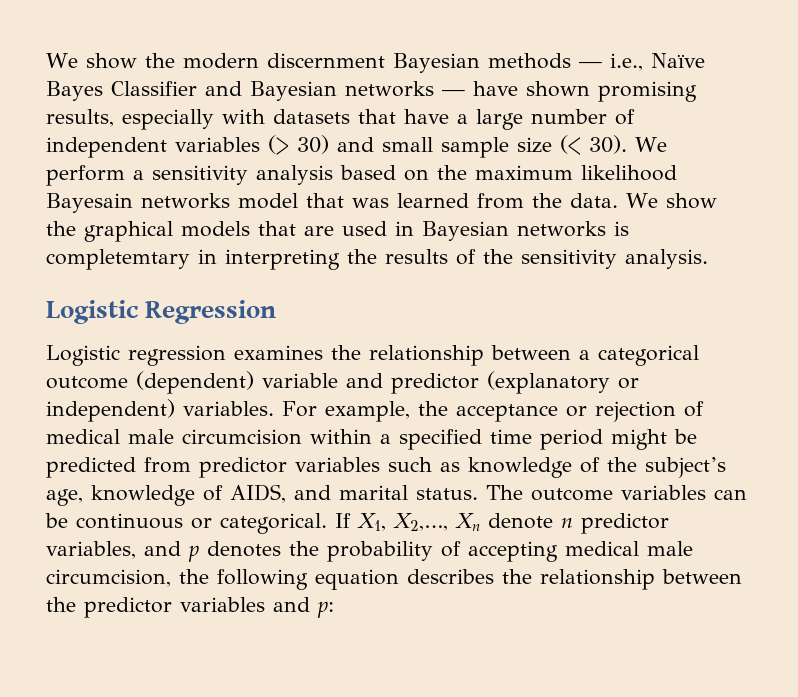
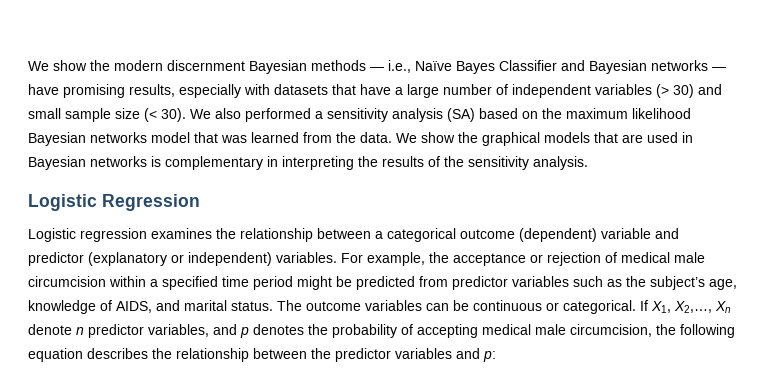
- We show the modern discernment Bayesian methods — i.e., Naïve Bayes Classifier and Bayesian networks — have shown promising results, especially with datasets that have a large number of independent variables (> 30) and small sample size (< 30).
+ We show the modern discernment Bayesian methods — i.e., Naïve Bayes Classifier and Bayesian networks — have promising results, especially with datasets that have a large number of independent variables (> 30) and small sample size (< 30).
- We perform a sensitivity analysis based on the maximum likelihood Bayesain networks model that was learned from the data.
+ We also performed a sensitivity analysis (SA) based on the maximum likelihood Bayesian networks model that was learned from the data.
- We show the graphical models that are used in Bayesian networks is completemtary in interpreting the results of the sensitivity analysis.
+ We show the graphical models that are used in Bayesian networks is complementary in interpreting the results of the sensitivity analysis.
- For example, the acceptance or rejection of medical male circumcision within a specified time period might be predicted from predictor variables such as knowledge of the subject’s age, knowledge of AIDS, and marital status.
+ For example, the acceptance or rejection of medical male circumcision within a specified time period might be predicted from predictor variables such as the subject’s age, knowledge of AIDS, and marital status.

